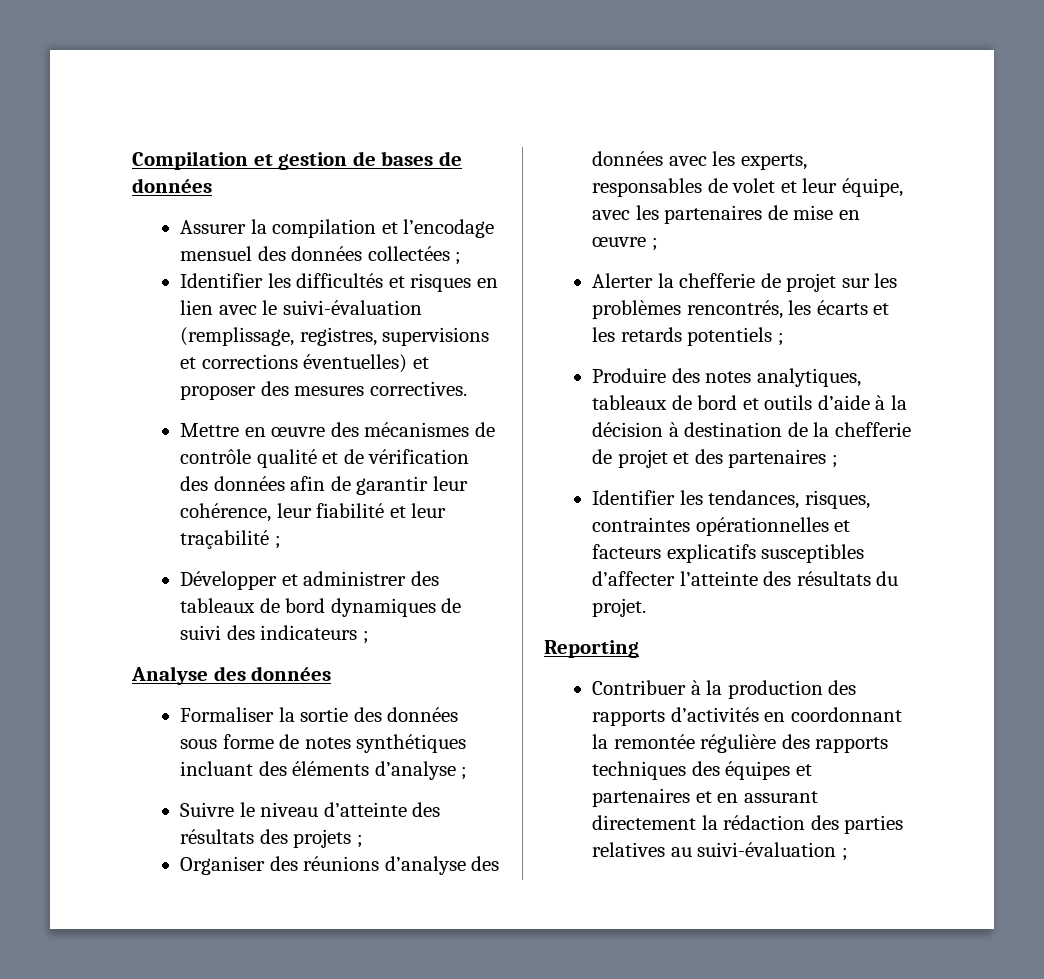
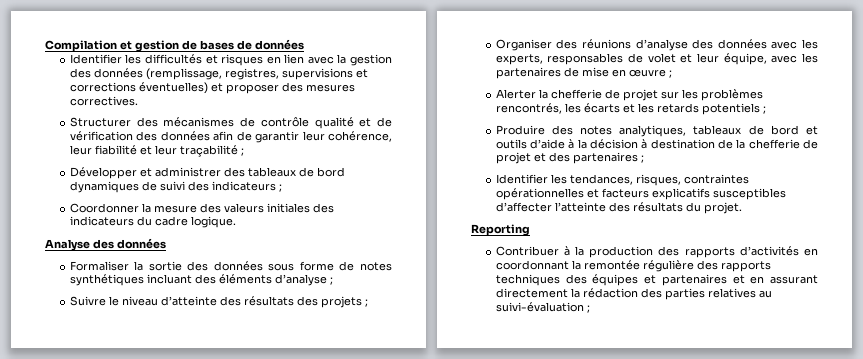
- Assurer la compilation et l’encodage mensuel des données collectées ;
- Identifier les difficultés et risques en lien avec le suivi-évaluation (remplissage, registres, supervisions et corrections éventuelles) et proposer des mesures correctives.
+ Identifier les difficultés et risques en lien avec la gestion des données (remplissage, registres, supervisions et corrections éventuelles) et proposer des mesures correctives.
- Mettre en œuvre des mécanismes de contrôle qualité et de vérification des données afin de garantir leur cohérence, leur fiabilité et leur traçabilité ;
+ Structurer des mécanismes de contrôle qualité et de vérification des données afin de garantir leur cohérence, leur fiabilité et leur traçabilité ;
+ Coordonner la mesure des valeurs initiales des indicateurs du cadre logique.

